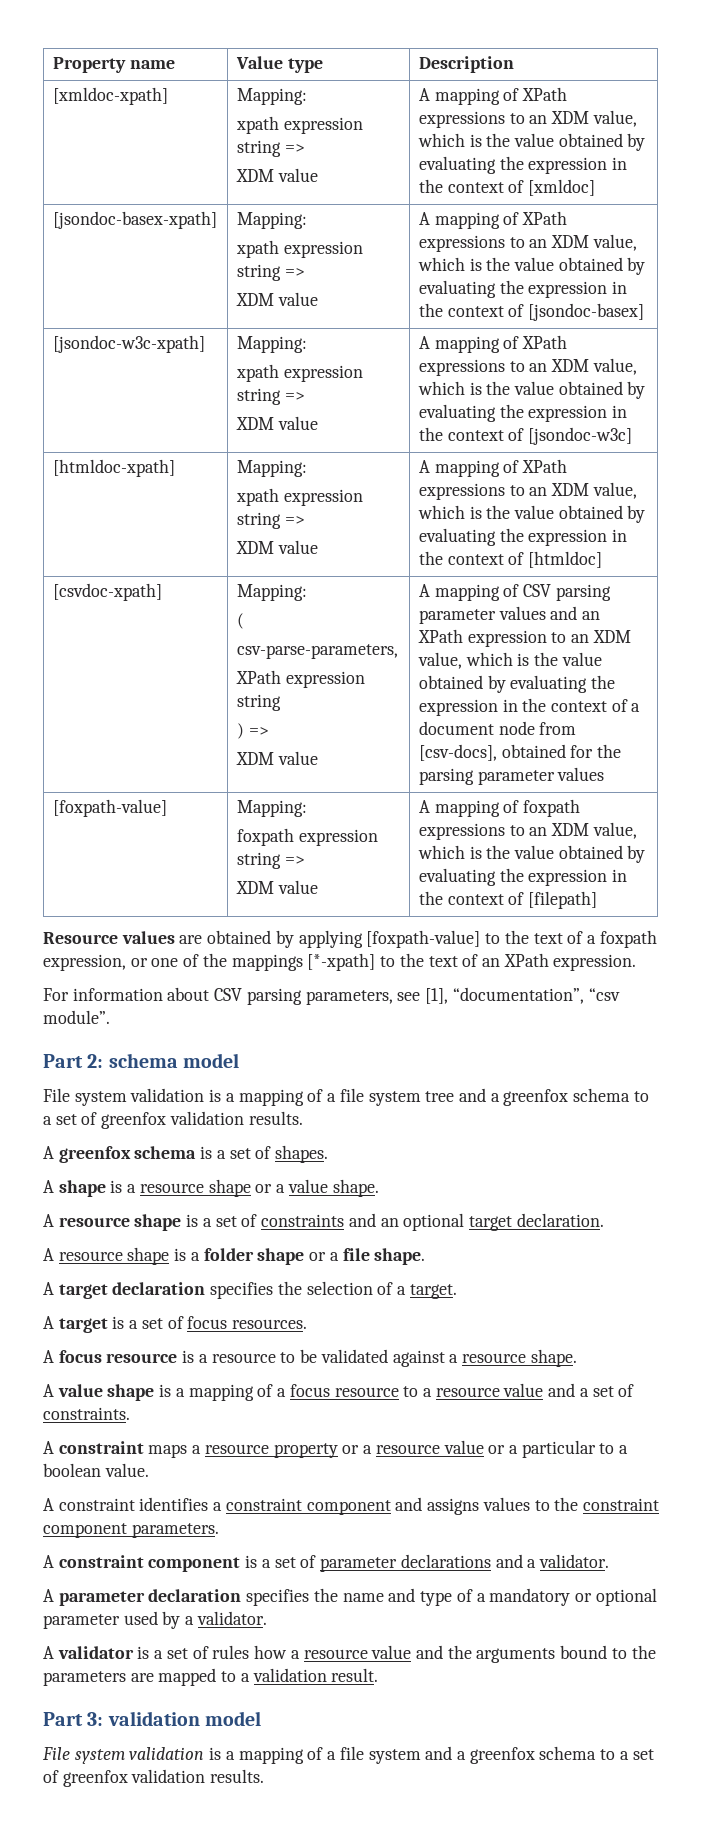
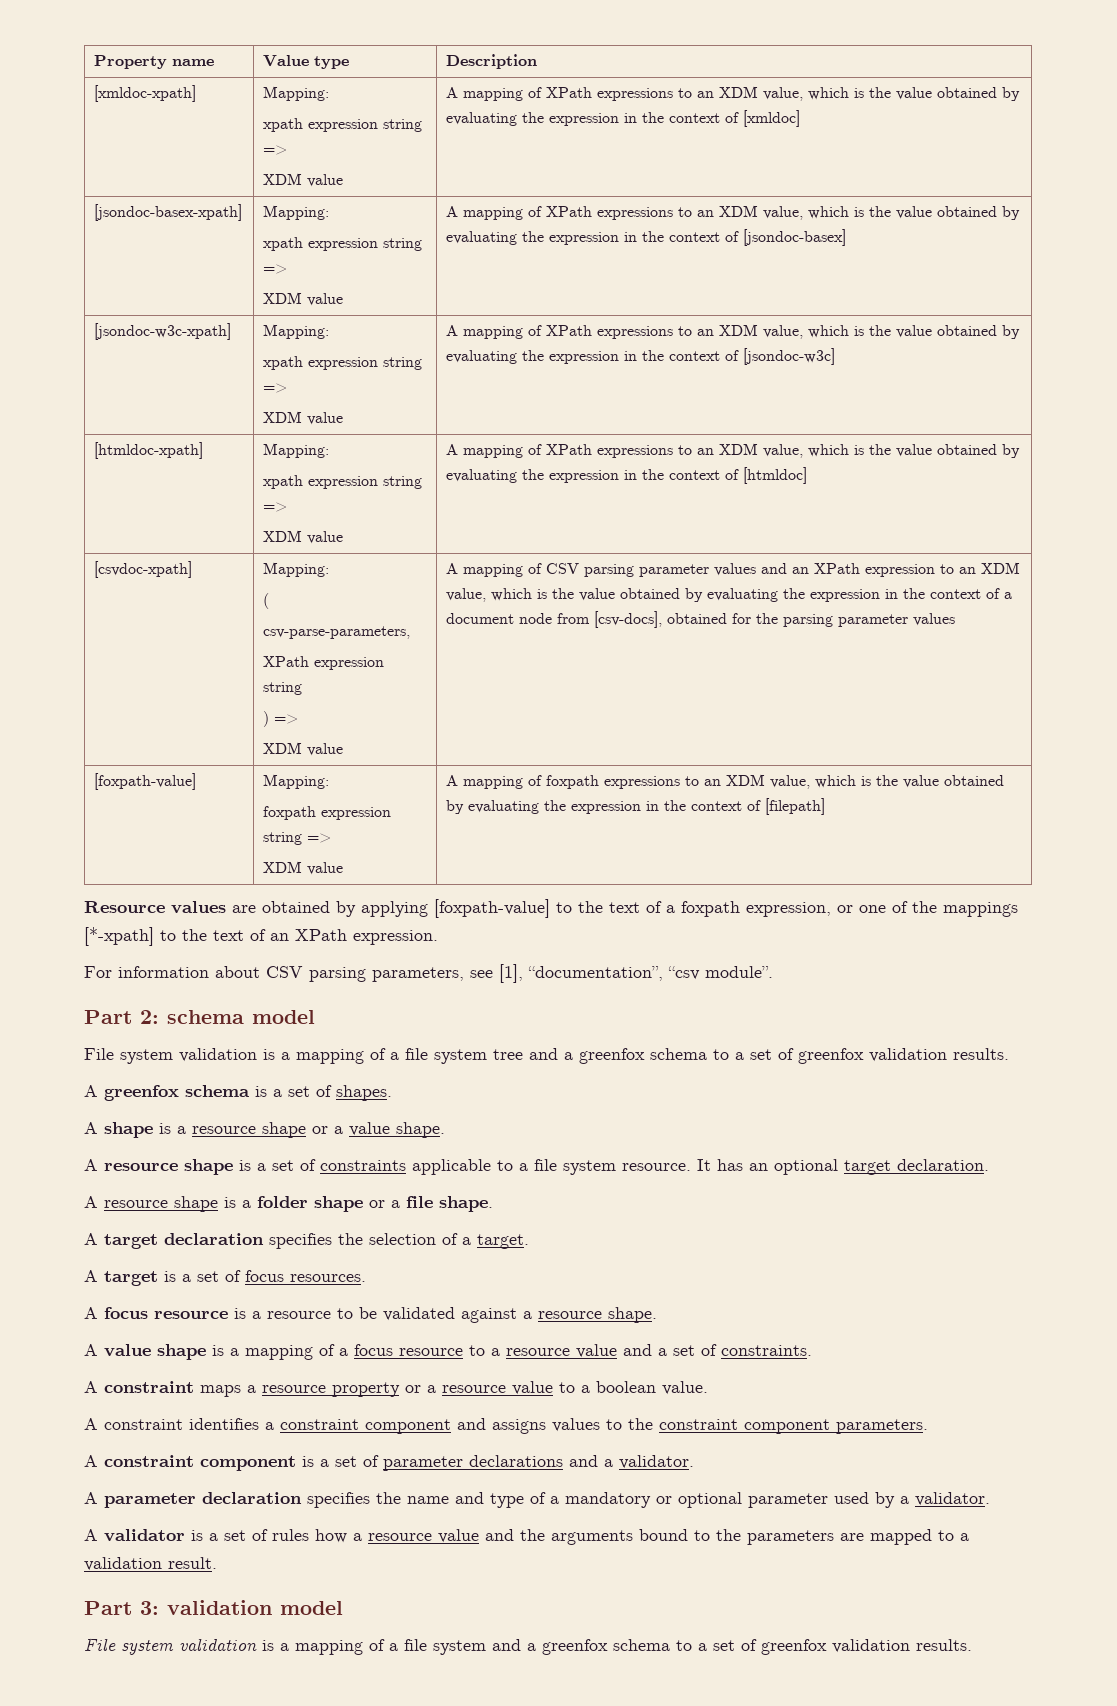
- A resource shape is a set of constraints and an optional target declaration.
+ A resource shape is a set of constraints applicable to a file system resource. It has an optional target declaration.
- A constraint maps a resource property or a resource value or a particular to a boolean value.
+ A constraint maps a resource property or a resource value to a boolean value.

